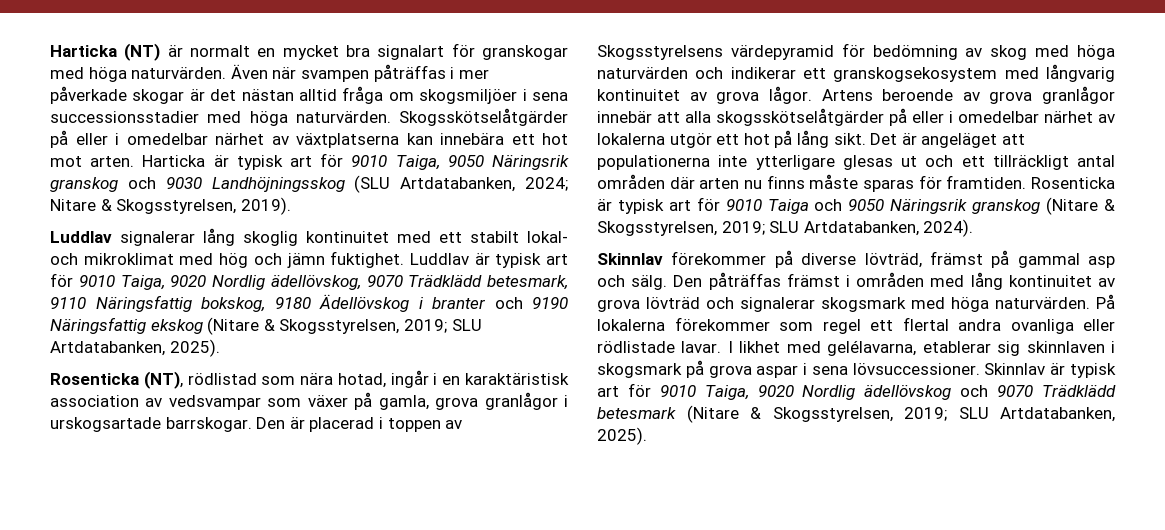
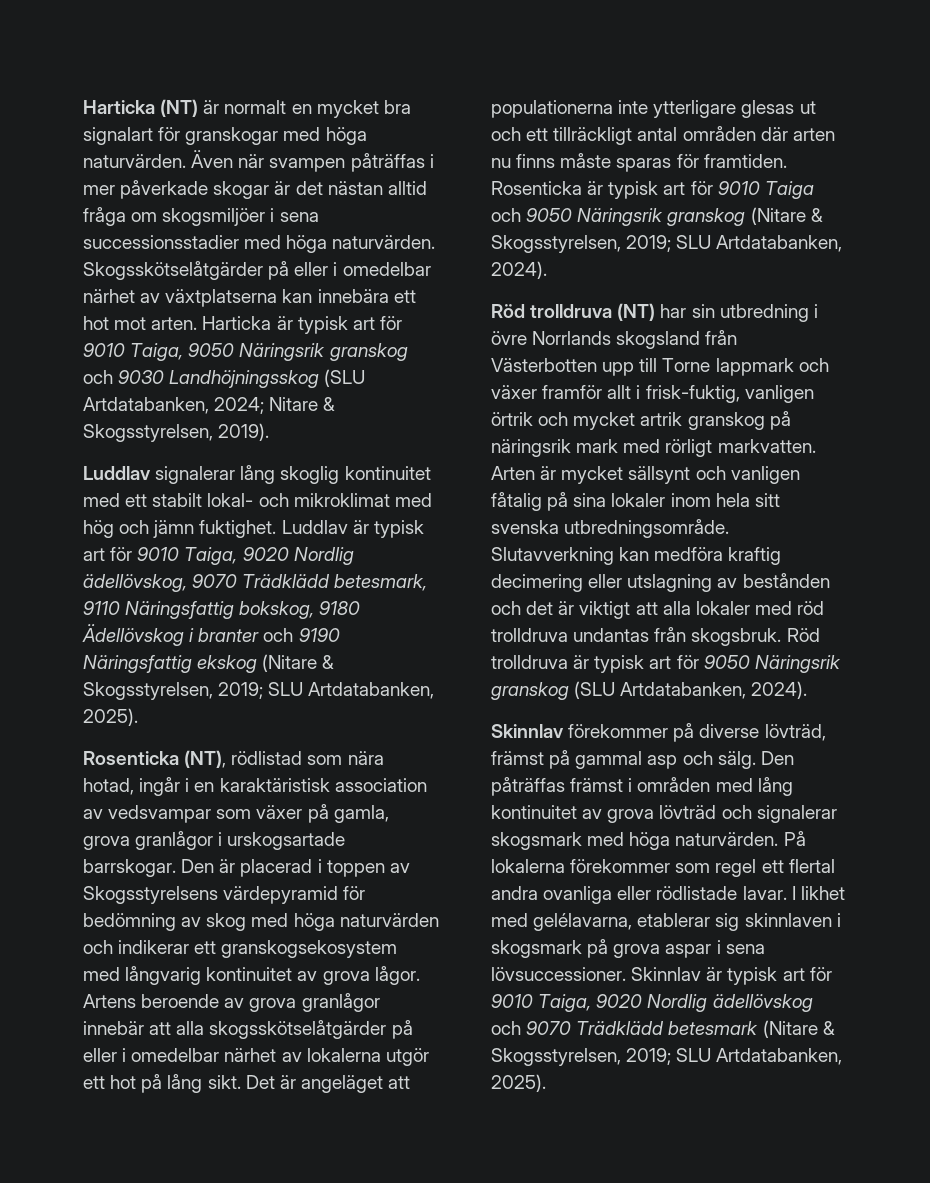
+ Röd trolldruva (NT) har sin utbredning i övre Norrlands skogsland från Västerbotten upp till Torne lappmark och växer framför allt i frisk-fuktig, vanligen örtrik och mycket artrik granskog på näringsrik mark med rörligt markvatten. Arten är mycket sällsynt och vanligen fåtalig på sina lokaler inom hela sitt svenska utbredningsområde. Slutavverkning kan medföra kraftig decimering eller utslagning av bestånden och det är viktigt att alla lokaler med röd trolldruva undantas från skogsbruk. Röd trolldruva är typisk art för 9050 Näringsrik granskog (SLU Artdatabanken, 2024).

